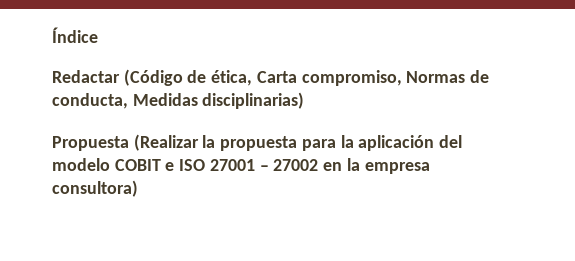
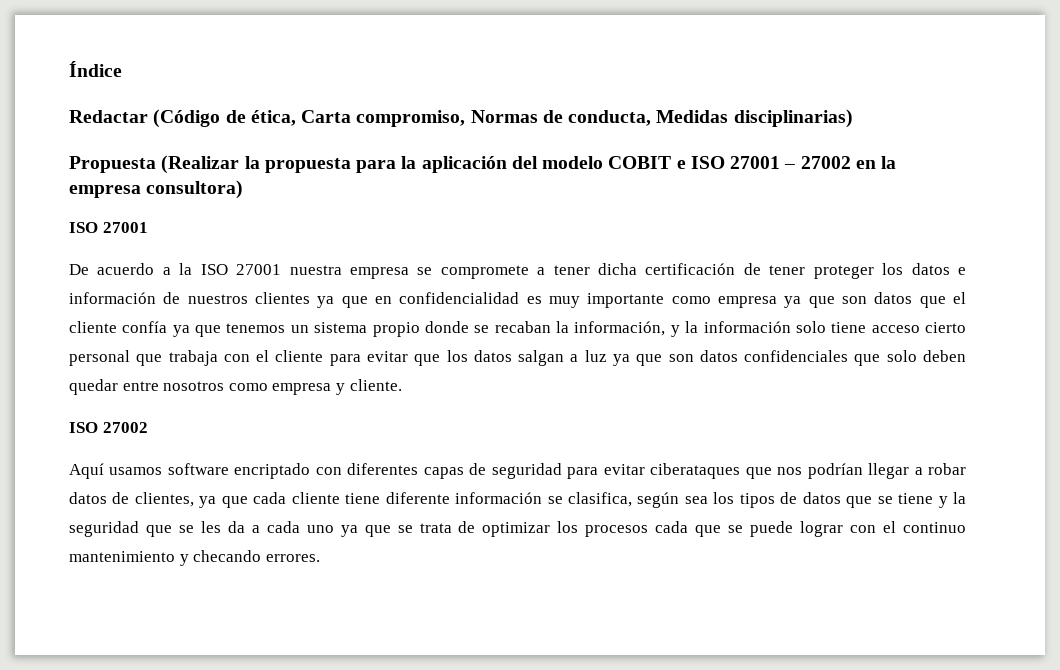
  Propuesta (Realizar la propuesta para la aplicación del modelo COBIT e ISO 27001 – 27002 en la empresa consultora)
+ ISO 27001
+ De acuerdo a la ISO 27001 nuestra empresa se compromete a tener dicha certificación de tener proteger los datos e información de nuestros clientes ya que en confidencialidad es muy importante como empresa ya que son datos que el cliente confía ya que tenemos un sistema propio donde se recaban la información, y la información solo tiene acceso cierto personal que trabaja con el cliente para evitar que los datos salgan a luz ya que son datos confidenciales que solo deben quedar entre nosotros como empresa y cliente.
+ ISO 27002
+ Aquí usamos software encriptado con diferentes capas de seguridad para evitar ciberataques que nos podrían llegar a robar datos de clientes, ya que cada cliente tiene diferente información se clasifica, según sea los tipos de datos que se tiene y la seguridad que se les da a cada uno ya que se trata de optimizar los procesos cada que se puede lograr con el continuo mantenimiento y checando errores.

